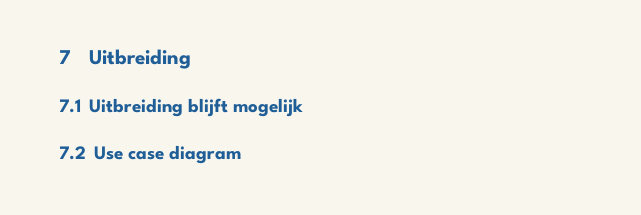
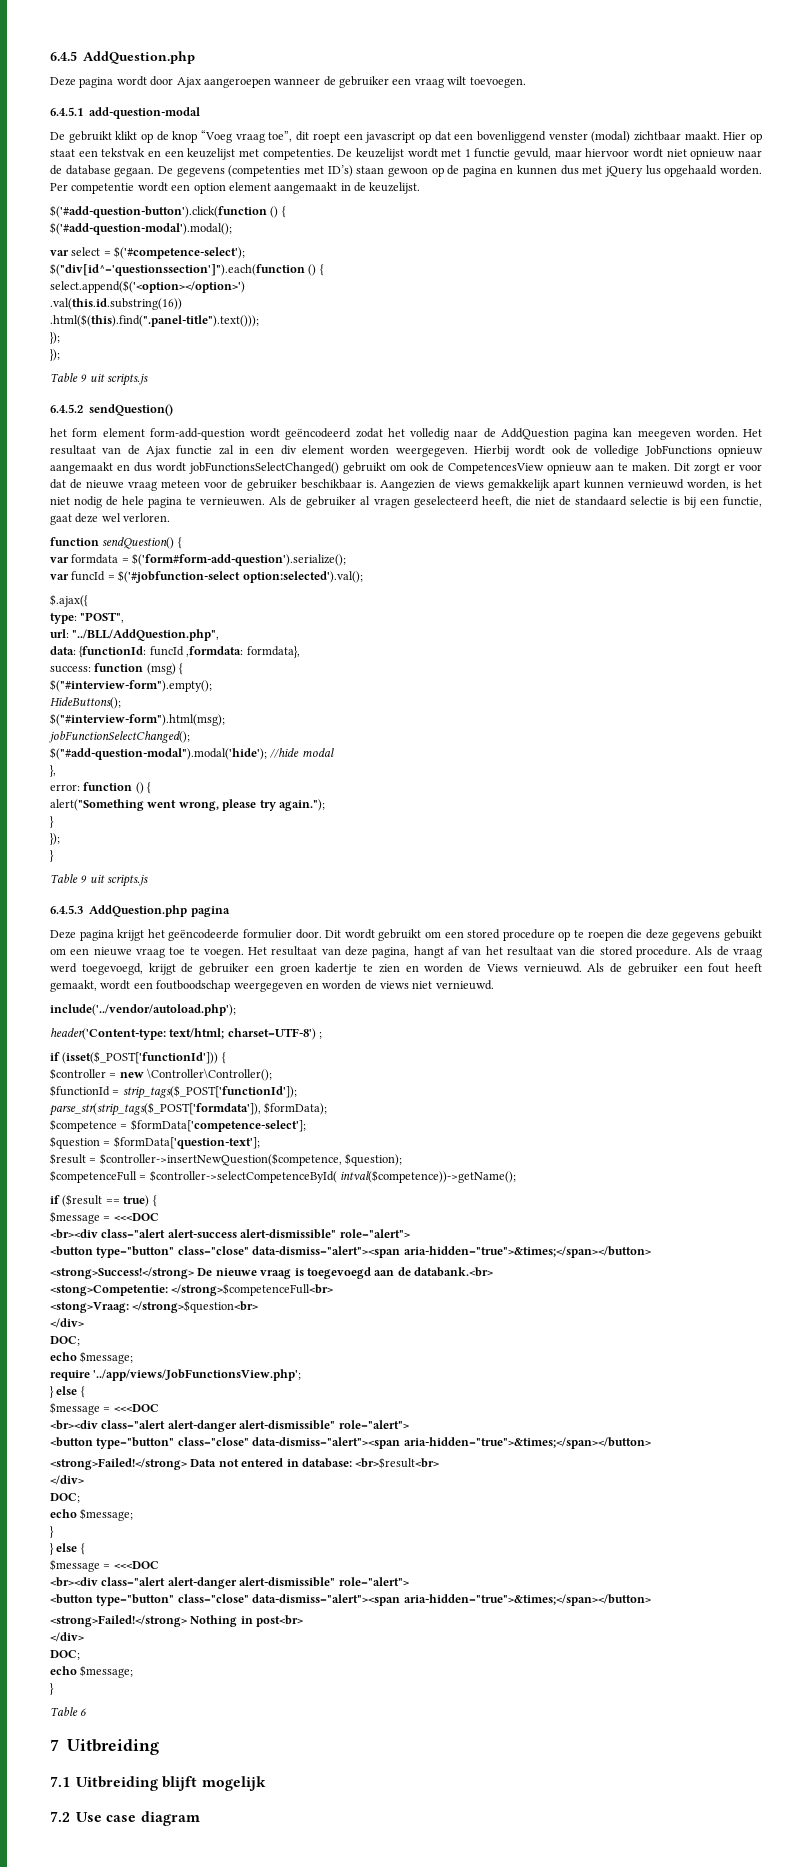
+ 6.4.5 AddQuestion.php
+ Deze pagina wordt door Ajax aangeroepen wanneer de gebruiker een vraag wilt toevoegen.
+ 6.4.5.1 add-question-modal
+ De gebruikt klikt op de knop “Voeg vraag toe”, dit roept een javascript op dat een bovenliggend venster (modal) zichtbaar maakt. Hier op staat een tekstvak en een keuzelijst met competenties. De keuzelijst wordt met 1 functie gevuld, maar hiervoor wordt niet opnieuw naar de database gegaan. De gegevens (competenties met ID’s) staan gewoon op de pagina en kunnen dus met jQuery lus opgehaald worden. Per competentie wordt een option element aangemaakt in de keuzelijst.
+ $('#add-question-button').click(function () {
+ $('#add-question-modal').modal();
+ var select = $('#competence-select');
+ $("div[id^='questionssection']").each(function () {
+ select.append($('<option></option>')
+ .val(this.id.substring(16))
+ .html($(this).find(".panel-title").text()));
+ });
+ });
+ Table 9 uit scripts.js
+ 6.4.5.2 sendQuestion()
+ het form element form-add-question wordt geëncodeerd zodat het volledig naar de AddQuestion pagina kan meegeven worden. Het resultaat van de Ajax functie zal in een div element worden weergegeven. Hierbij wordt ook de volledige JobFunctions opnieuw aangemaakt en dus wordt jobFunctionsSelectChanged() gebruikt om ook de CompetencesView opnieuw aan te maken. Dit zorgt er voor dat de nieuwe vraag meteen voor de gebruiker beschikbaar is. Aangezien de views gemakkelijk apart kunnen vernieuwd worden, is het niet nodig de hele pagina te vernieuwen. Als de gebruiker al vragen geselecteerd heeft, die niet de standaard selectie is bij een functie, gaat deze wel verloren.
+ function sendQuestion() {
+ var formdata = $('form#form-add-question').serialize();
+ var funcId = $('#jobfunction-select option:selected').val();
+ $.ajax({
+ type: "POST",
+ url: "../BLL/AddQuestion.php",
+ data: {functionId: funcId ,formdata: formdata},
+ success: function (msg) {
+ $("#interview-form").empty();
+ HideButtons();
+ $("#interview-form").html(msg);
+ jobFunctionSelectChanged();
+ $("#add-question-modal").modal('hide'); //hide modal
+ },
+ error: function () {
+ alert("Something went wrong, please try again.");
+ }
+ });
+ }
+ Table 9 uit scripts.js
+ 6.4.5.3 AddQuestion.php pagina
+ Deze pagina krijgt het geëncodeerde formulier door. Dit wordt gebruikt om een stored procedure op te roepen die deze gegevens gebuikt om een nieuwe vraag toe te voegen. Het resultaat van deze pagina, hangt af van het resultaat van die stored procedure. Als de vraag werd toegevoegd, krijgt de gebruiker een groen kadertje te zien en worden de Views vernieuwd. Als de gebruiker een fout heeft gemaakt, wordt een foutboodschap weergegeven en worden de views niet vernieuwd.
+ include('../vendor/autoload.php');
+ header('Content-type: text/html; charset=UTF-8') ;
+ if (isset($_POST['functionId'])) {
+ $controller = new \Controller\Controller();
+ $functionId = strip_tags($_POST['functionId']);
+ parse_str(strip_tags($_POST['formdata']), $formData);
+ $competence = $formData['competence-select'];
+ $question = $formData['question-text'];
+ $result = $controller->insertNewQuestion($competence, $question);
+ $competenceFull = $controller->selectCompetenceById( intval($competence))->getName();
+ if ($result == true) {
+ $message = <<<DOC
+ <br><div class="alert alert-success alert-dismissible" role="alert">
+ <button type="button" class="close" data-dismiss="alert"><span aria-hidden="true">&times;</span></button>
+ <strong>Success!</strong> De nieuwe vraag is toegevoegd aan de databank.<br>
+ <stong>Competentie: </strong>$competenceFull<br>
+ <stong>Vraag: </strong>$question<br>
+ </div>
+ DOC;
+ echo $message;
+ require '../app/views/JobFunctionsView.php';
+ } else {
+ $message = <<<DOC
+ <br><div class="alert alert-danger alert-dismissible" role="alert">
+ <button type="button" class="close" data-dismiss="alert"><span aria-hidden="true">&times;</span></button>
+ <strong>Failed!</strong> Data not entered in database: <br>$result<br>
+ </div>
+ DOC;
+ echo $message;
+ }
+ } else {
+ $message = <<<DOC
+ <br><div class="alert alert-danger alert-dismissible" role="alert">
+ <button type="button" class="close" data-dismiss="alert"><span aria-hidden="true">&times;</span></button>
+ <strong>Failed!</strong> Nothing in post<br>
+ </div>
+ DOC;
+ echo $message;
+ }
+ Table 6

